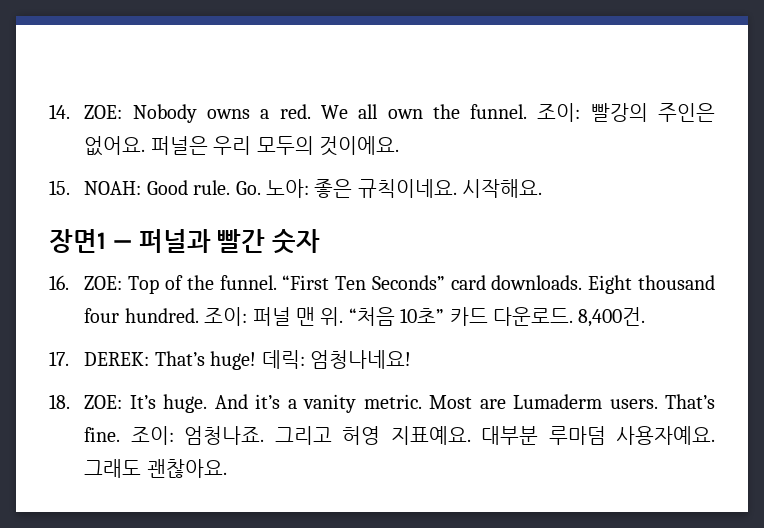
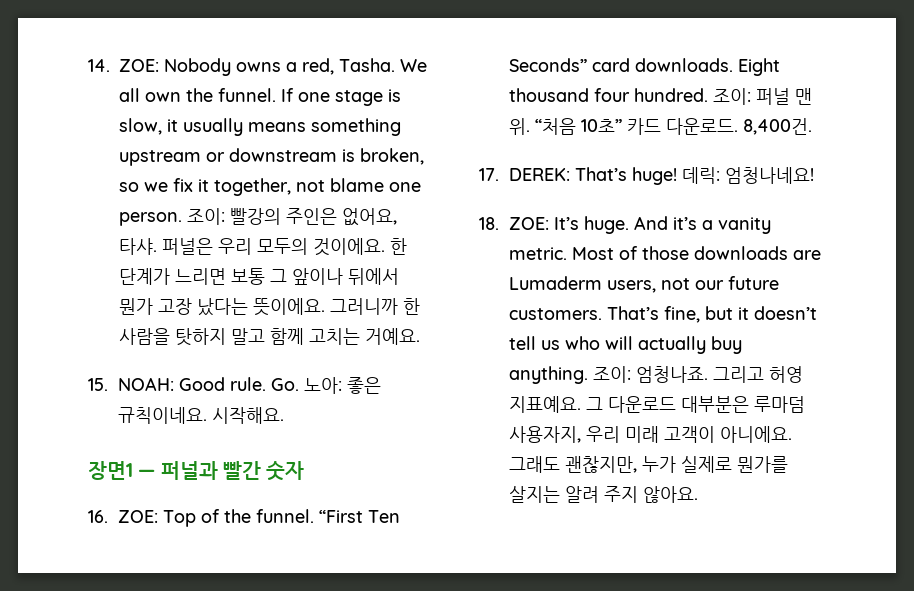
- 14. ZOE: Nobody owns a red.
+ 14. ZOE: Nobody owns a red, Tasha.
+ If one stage is slow, it usually means something upstream or downstream is broken, so we fix it together, not blame one person.
- 조이: 빨강의 주인은 없어요.
+ 조이: 빨강의 주인은 없어요, 타샤.
+ 한 단계가 느리면 보통 그 앞이나 뒤에서 뭔가 고장 났다는 뜻이에요. 그러니까 한 사람을 탓하지 말고 함께 고치는 거예요.
- Most are Lumaderm users. That’s fine.
+ Most of those downloads are Lumaderm users, not our future customers. That’s fine, but it doesn’t tell us who will actually buy anything.
- 대부분 루마덤 사용자예요. 그래도 괜찮아요.
+ 그 다운로드 대부분은 루마덤 사용자지, 우리 미래 고객이 아니에요. 그래도 괜찮지만, 누가 실제로 뭔가를 살지는 알려 주지 않아요.

